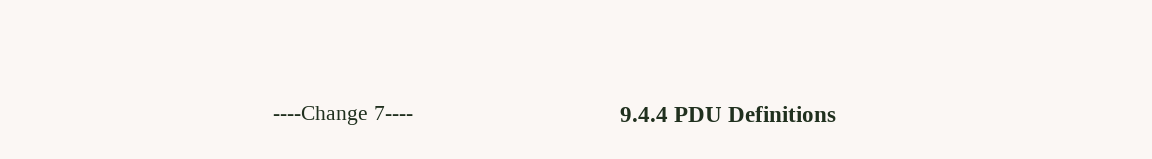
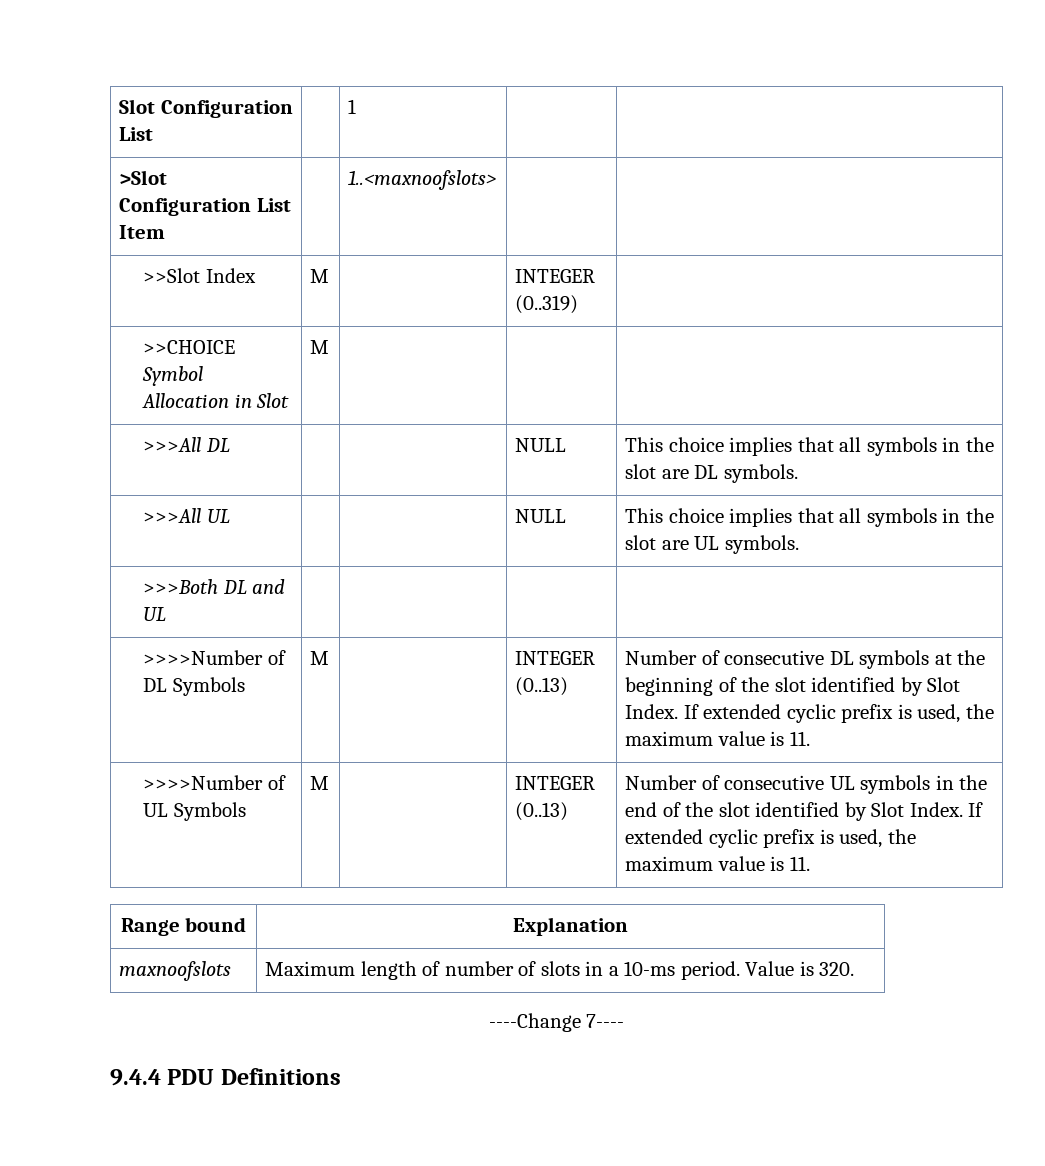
+ Slot Configuration List | | 1 | |
+ >Slot Configuration List Item | | 1..<maxnoofslots> | |
+ >>Slot Index | M | | INTEGER (0..319) |
+ >>CHOICE Symbol Allocation in Slot | M | | |
+ >>>All DL | | | NULL | This choice implies that all symbols in the slot are DL symbols.
+ >>>All UL | | | NULL | This choice implies that all symbols in the slot are UL symbols.
+ >>>Both DL and UL | | | |
+ >>>>Number of DL Symbols | M | | INTEGER (0..13) | Number of consecutive DL symbols at the beginning of the slot identified by Slot Index. If extended cyclic prefix is used, the maximum value is 11.
+ >>>>Number of UL Symbols | M | | INTEGER (0..13) | Number of consecutive UL symbols in the end of the slot identified by Slot Index. If extended cyclic prefix is used, the maximum value is 11.
+ Range bound | Explanation
+ maxnoofslots | Maximum length of number of slots in a 10-ms period. Value is 320.

